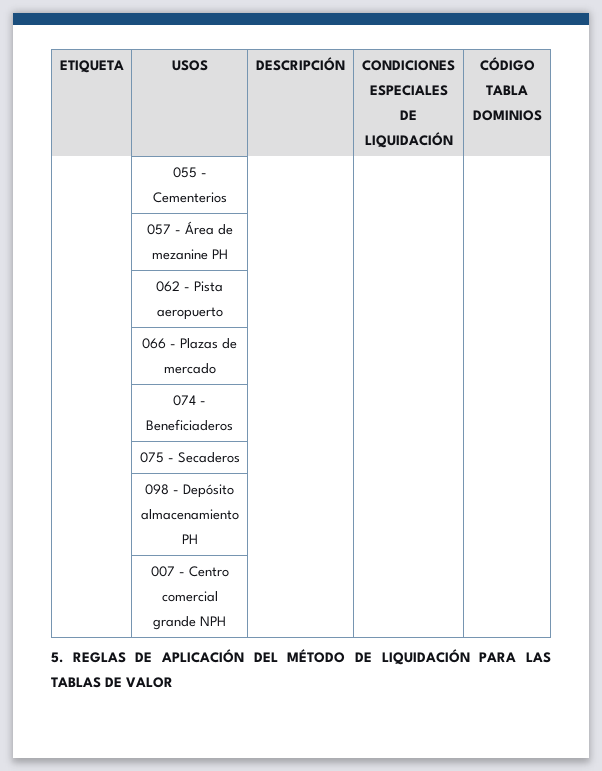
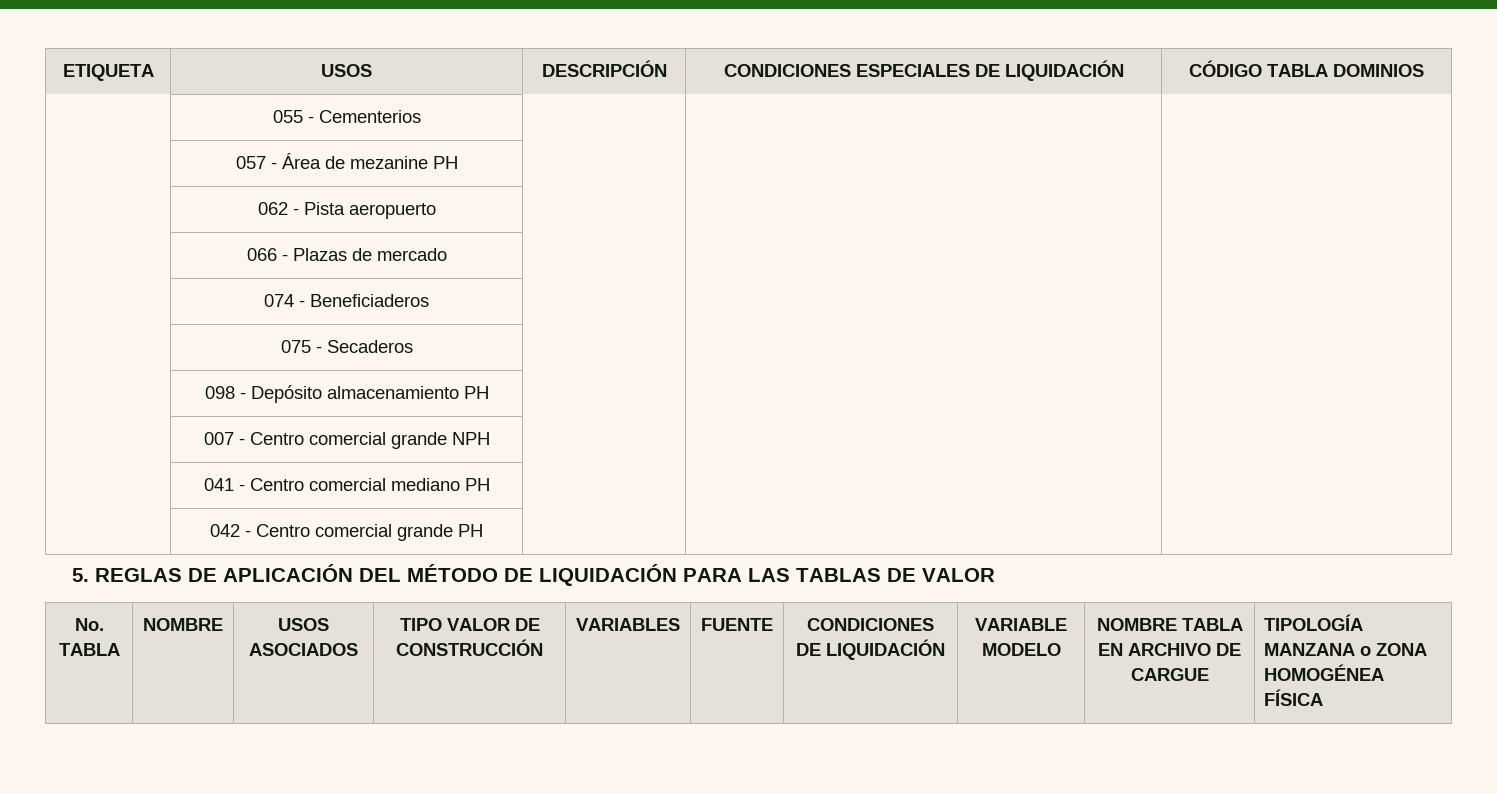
+ | 041 - Centro comercial mediano PH | | |
+ | 042 - Centro comercial grande PH | | |
+ No. TABLA | NOMBRE | USOS ASOCIADOS | TIPO VALOR DE CONSTRUCCIÓN | VARIABLES | FUENTE | CONDICIONES DE LIQUIDACIÓN | VARIABLE MODELO | NOMBRE TABLA EN ARCHIVO DE CARGUE | TIPOLOGÍA MANZANA o ZONA HOMOGÉNEA FÍSICA

